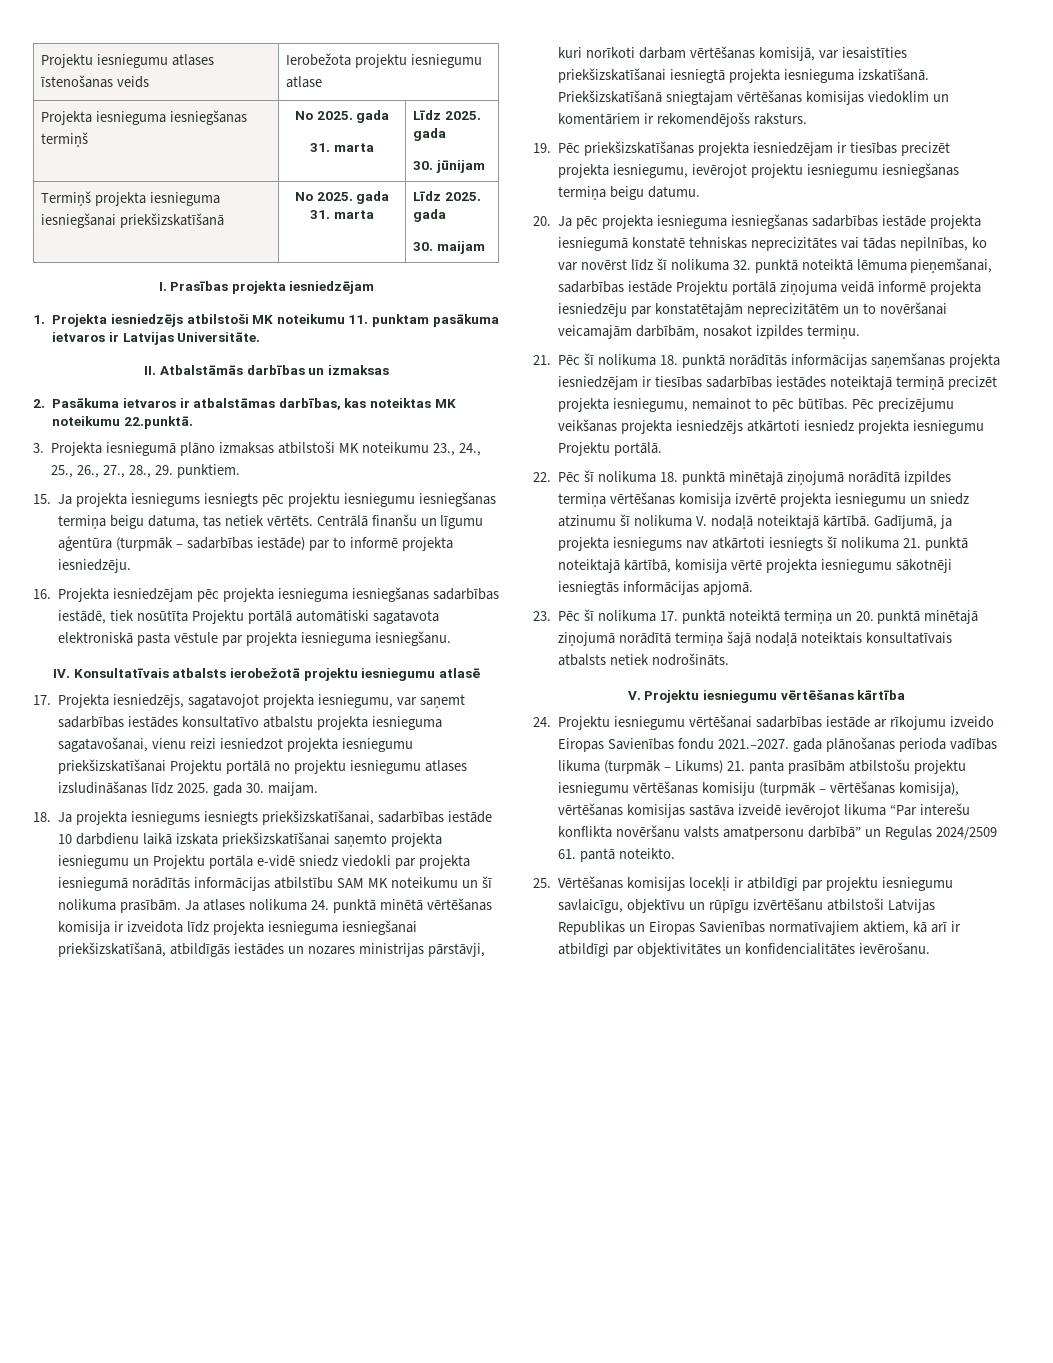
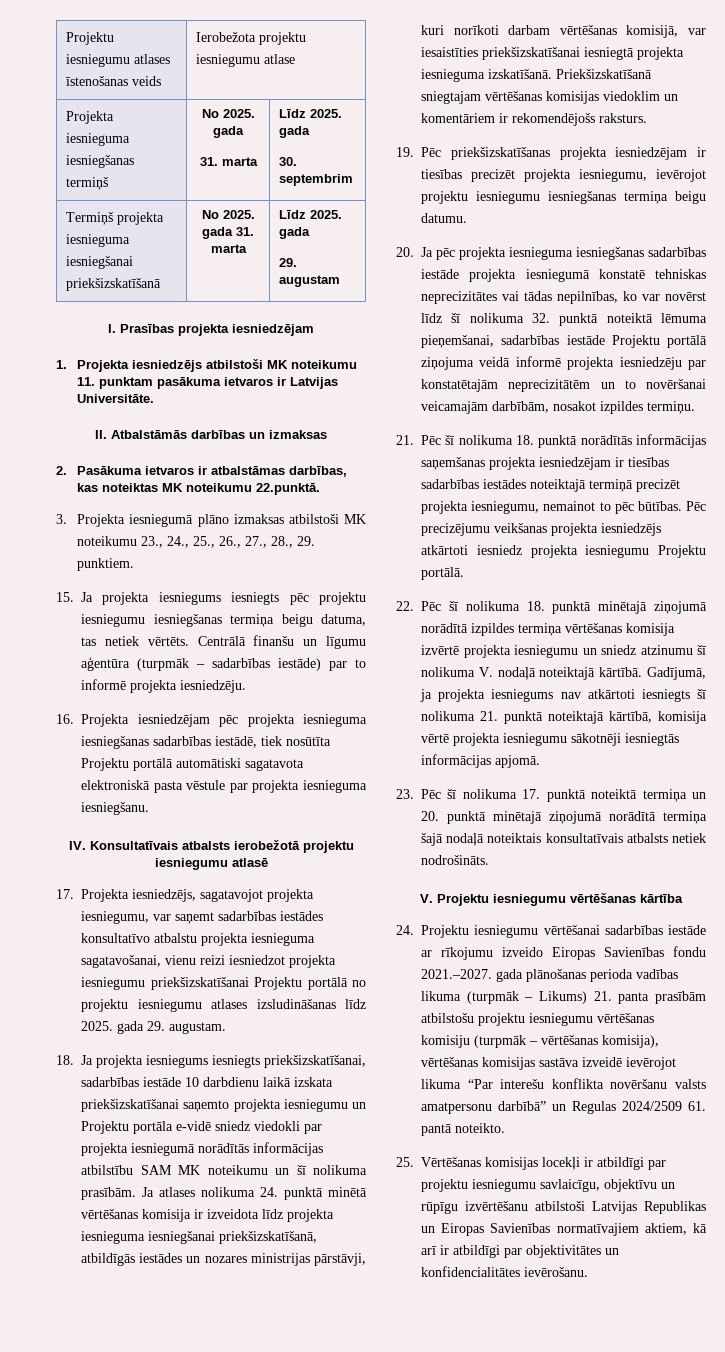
  Projekta iesnieguma iesniegšanas termiņš | No 2025. gada
  31. marta | Līdz 2025. gada
- 30. jūnijam
+ 30. septembrim
  Termiņš projekta iesnieguma iesniegšanai priekšizskatīšanā | No 2025. gada 31. marta | Līdz 2025. gada
- 30. maijam
+ 29. augustam
- 17. Projekta iesniedzējs, sagatavojot projekta iesniegumu, var saņemt sadarbības iestādes konsultatīvo atbalstu projekta iesnieguma sagatavošanai, vienu reizi iesniedzot projekta iesniegumu priekšizskatīšanai Projektu portālā no projektu iesniegumu atlases izsludināšanas līdz 2025. gada 30. maijam.
+ 17. Projekta iesniedzējs, sagatavojot projekta iesniegumu, var saņemt sadarbības iestādes konsultatīvo atbalstu projekta iesnieguma sagatavošanai, vienu reizi iesniedzot projekta iesniegumu priekšizskatīšanai Projektu portālā no projektu iesniegumu atlases izsludināšanas līdz 2025. gada 29. augustam.

